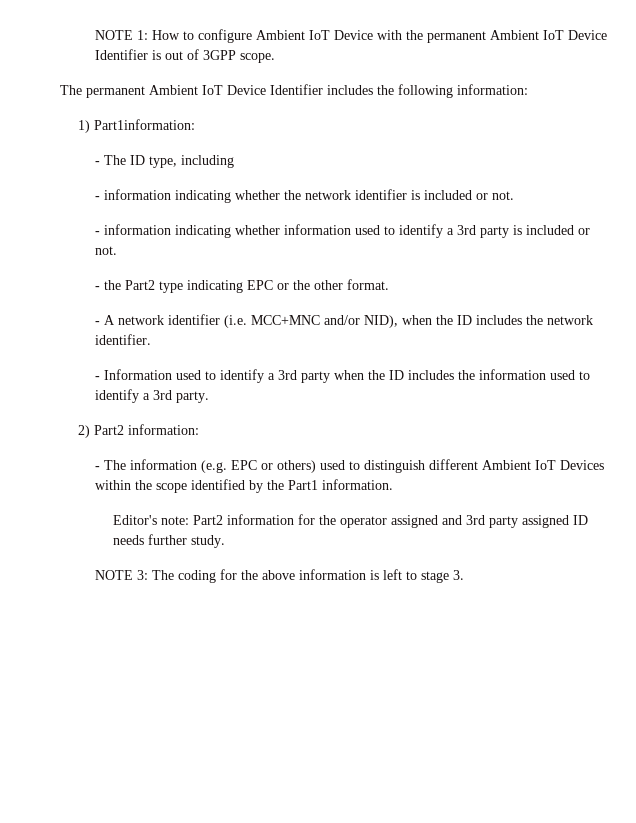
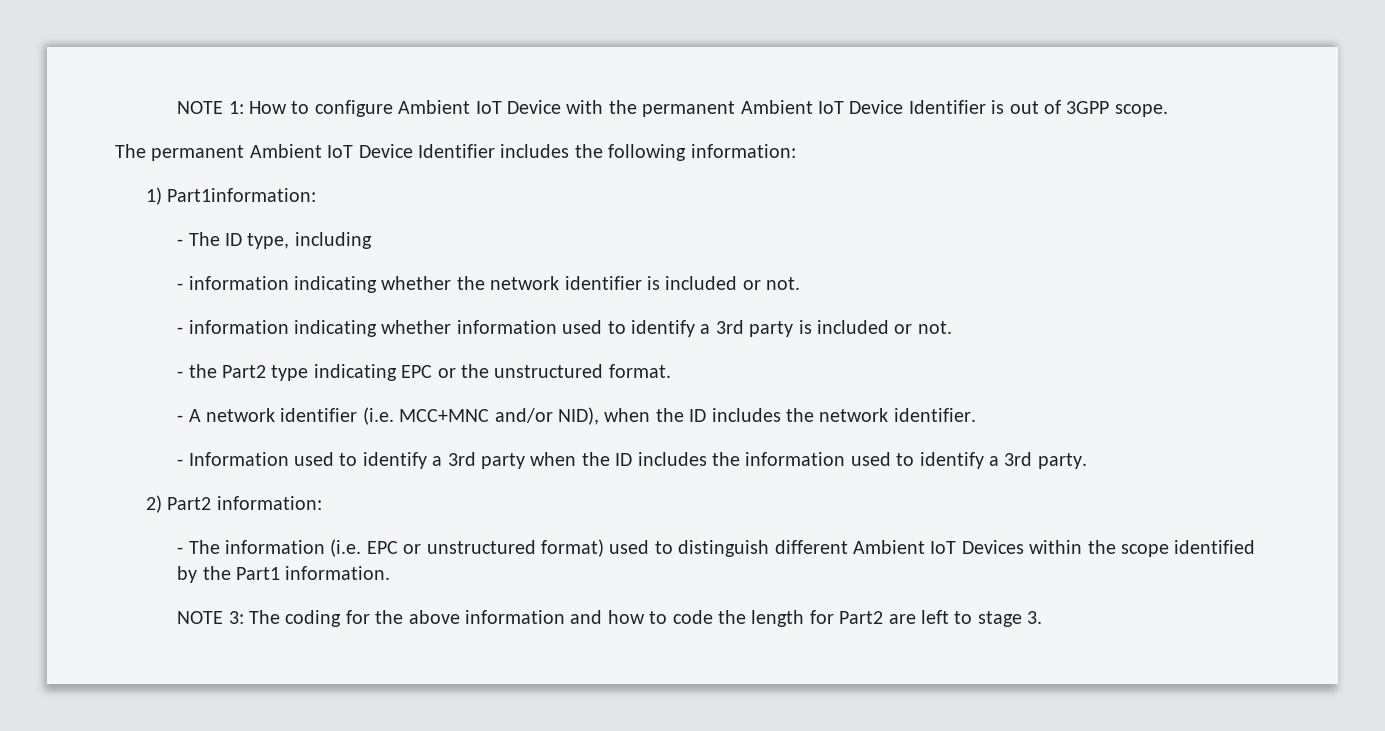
- - the Part2 type indicating EPC or the other format.
+ - the Part2 type indicating EPC or the unstructured format.
- - The information (e.g. EPC or others) used to distinguish different Ambient IoT Devices within the scope identified by the Part1 information.
+ - The information (i.e. EPC or unstructured format) used to distinguish different Ambient IoT Devices within the scope identified by the Part1 information.
- Editor's note: Part2 information for the operator assigned and 3rd party assigned ID needs further study.
- NOTE 3: The coding for the above information is left to stage 3.
+ NOTE 3: The coding for the above information and how to code the length for Part2 are left to stage 3.

